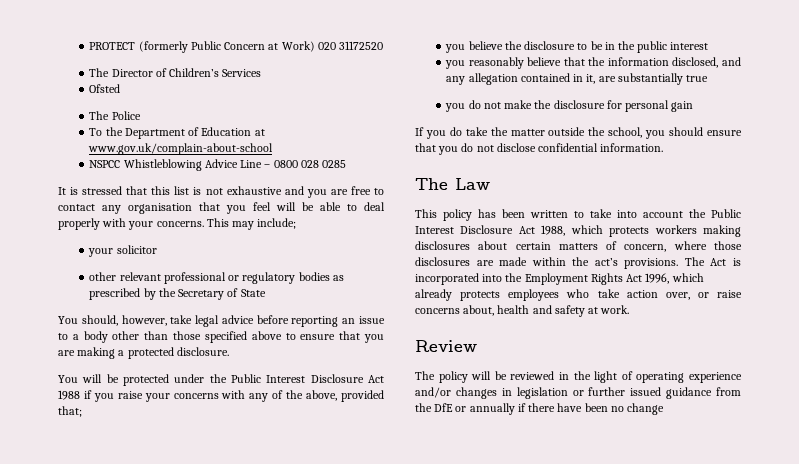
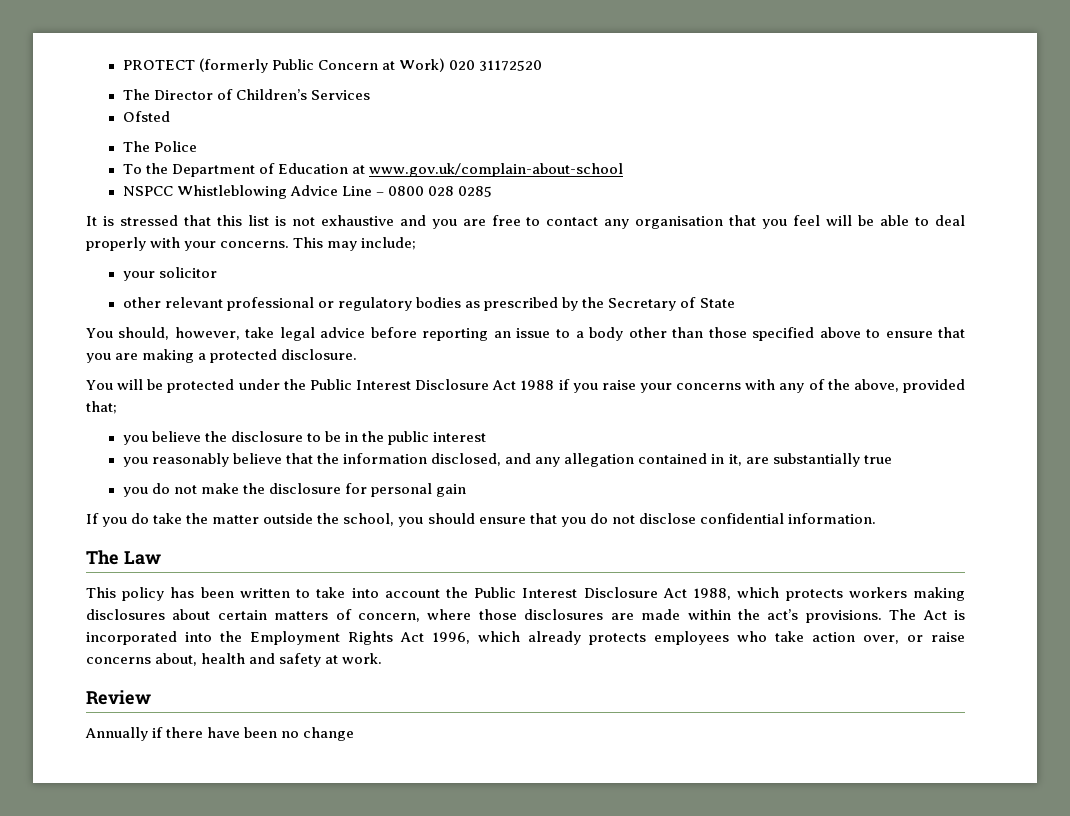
- The policy will be reviewed in the light of operating experience and/or changes in legislation or further issued guidance from the DfE or annually if there have been no change
+ Annually if there have been no change

